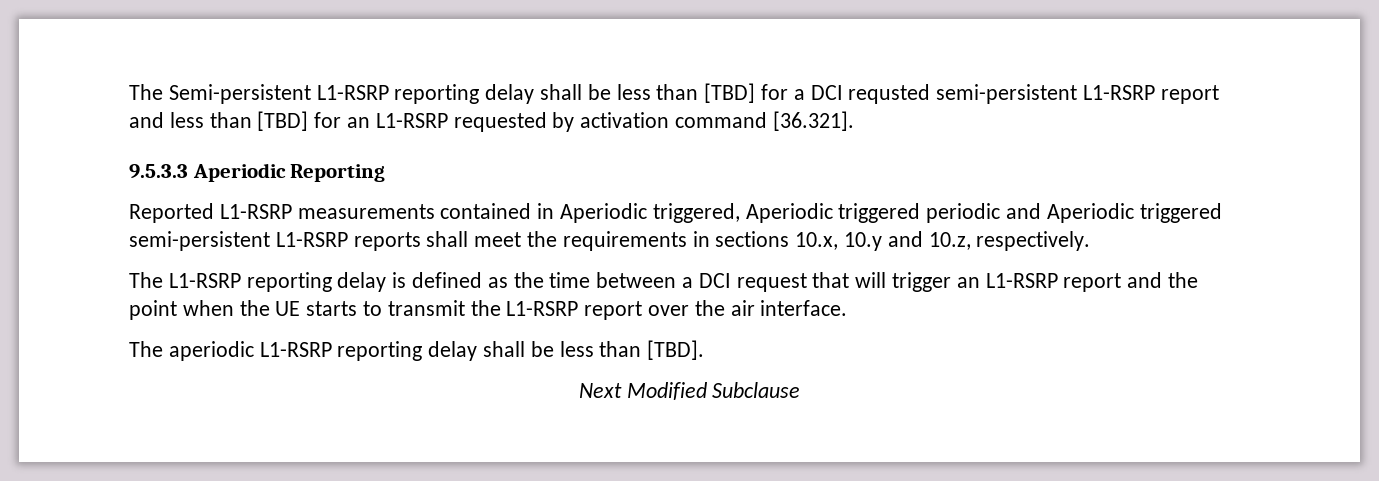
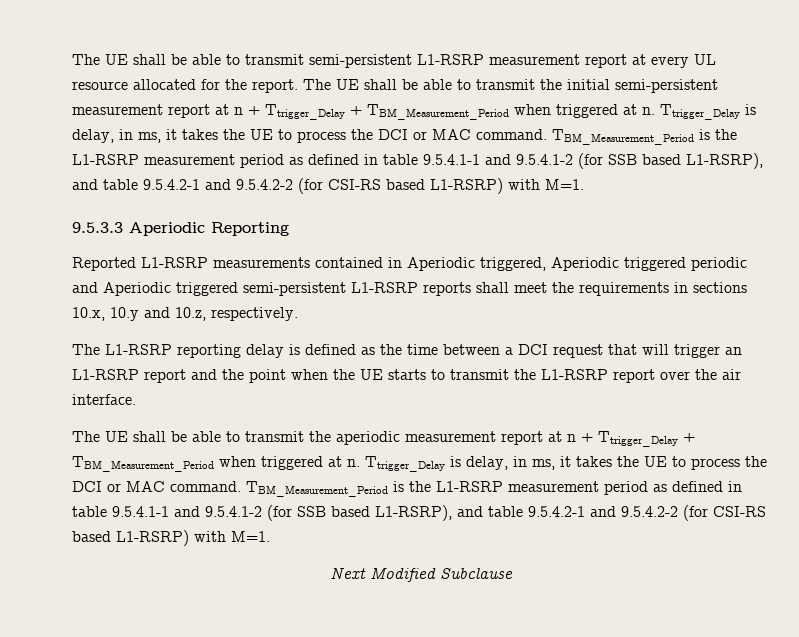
- The Semi-persistent L1-RSRP reporting delay shall be less than [TBD] for a DCI requsted semi-persistent L1-RSRP report and less than [TBD] for an L1-RSRP requested by activation command [36.321].
+ The UE shall be able to transmit semi-persistent L1-RSRP measurement report at every UL resource allocated for the report. The UE shall be able to transmit the initial semi-persistent measurement report at n + Ttrigger_Delay + TBM_Measurement_Period when triggered at n. Ttrigger_Delay is delay, in ms, it takes the UE to process the DCI or MAC command. TBM_Measurement_Period is the L1-RSRP measurement period as defined in table 9.5.4.1-1 and 9.5.4.1-2 (for SSB based L1-RSRP), and table 9.5.4.2-1 and 9.5.4.2-2 (for CSI-RS based L1-RSRP) with M=1.
- The aperiodic L1-RSRP reporting delay shall be less than [TBD].
+ The UE shall be able to transmit the aperiodic measurement report at n + Ttrigger_Delay + TBM_Measurement_Period when triggered at n. Ttrigger_Delay is delay, in ms, it takes the UE to process the DCI or MAC command. TBM_Measurement_Period is the L1-RSRP measurement period as defined in table 9.5.4.1-1 and 9.5.4.1-2 (for SSB based L1-RSRP), and table 9.5.4.2-1 and 9.5.4.2-2 (for CSI-RS based L1-RSRP) with M=1.

